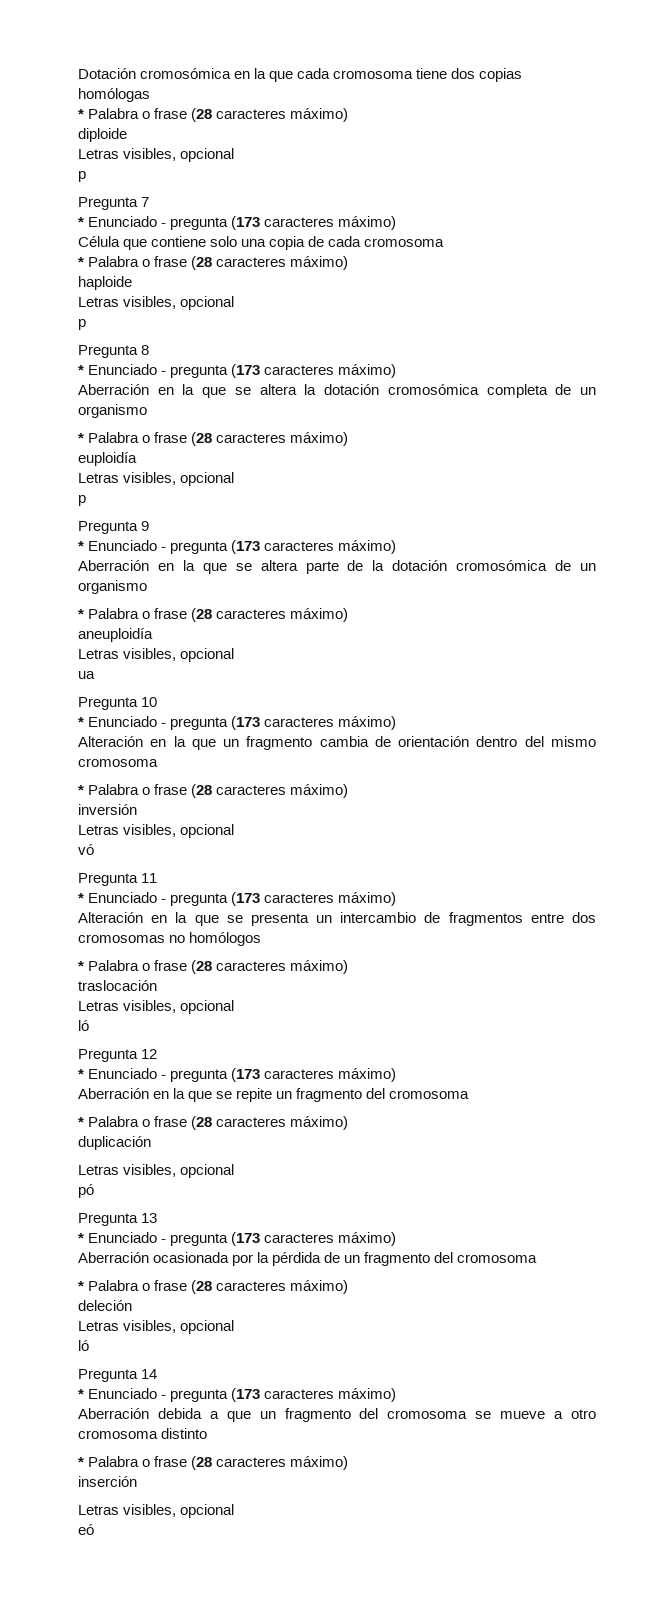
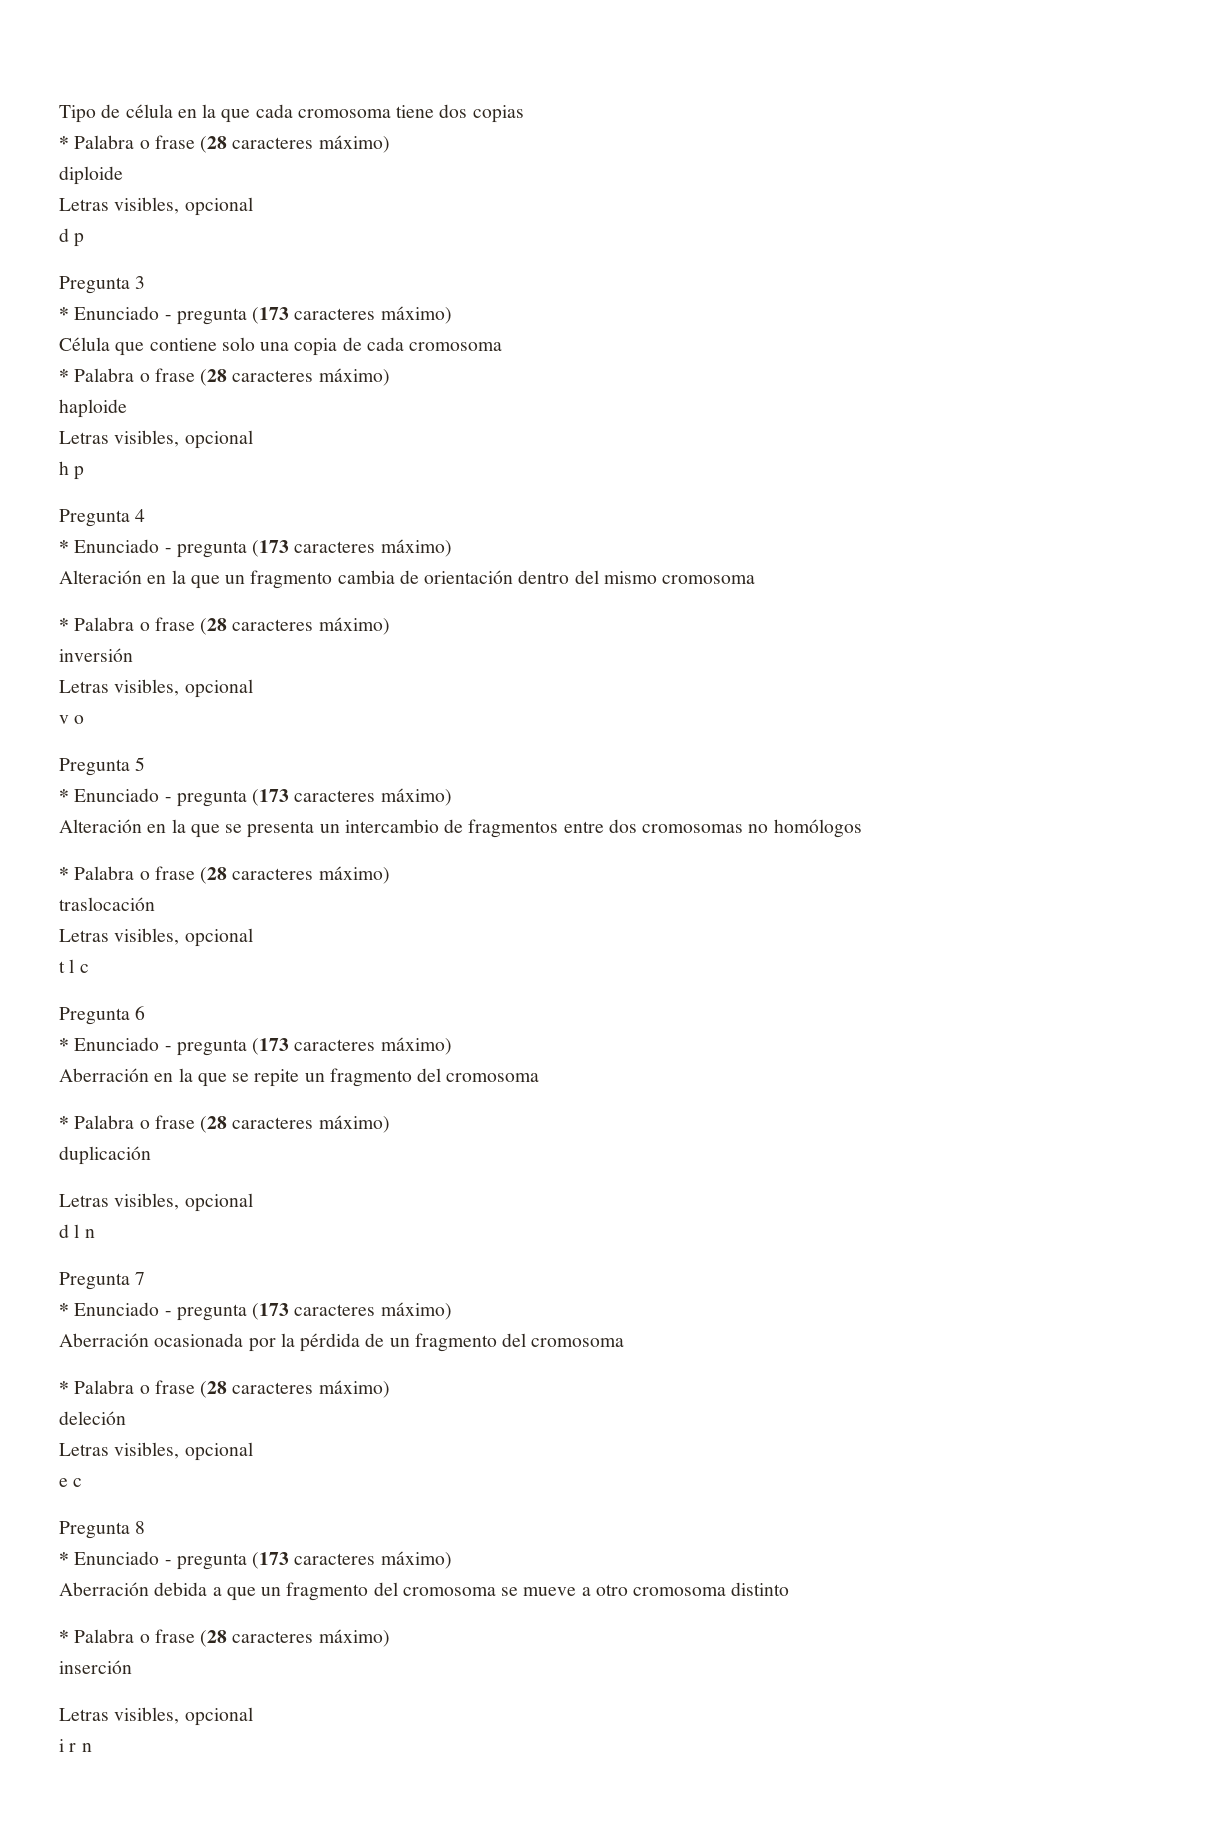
- Dotación cromosómica en la que cada cromosoma tiene dos copias homólogas
+ Tipo de célula en la que cada cromosoma tiene dos copias
  diploide
  Letras visibles, opcional
- p
- Pregunta 7
+ d p
+ Pregunta 3
  haploide
  Letras visibles, opcional
- p
- Pregunta 8
- * Enunciado - pregunta (173 caracteres máximo)
- Aberración en la que se altera la dotación cromosómica completa de un organismo
- * Palabra o frase (28 caracteres máximo)
- euploidía
- Letras visibles, opcional
- p
- Pregunta 9
- * Enunciado - pregunta (173 caracteres máximo)
- Aberración en la que se altera parte de la dotación cromosómica de un organismo
- * Palabra o frase (28 caracteres máximo)
- aneuploidía
- Letras visibles, opcional
- ua
- Pregunta 10
+ h p
+ Pregunta 4
- vó
- Pregunta 11
+ v o
+ Pregunta 5
  traslocación
  Letras visibles, opcional
- ló
- Pregunta 12
+ t l c
+ Pregunta 6
- pó
- Pregunta 13
+ d l n
+ Pregunta 7
  deleción
  Letras visibles, opcional
- ló
- Pregunta 14
+ e c
+ Pregunta 8
- eó
+ i r n

